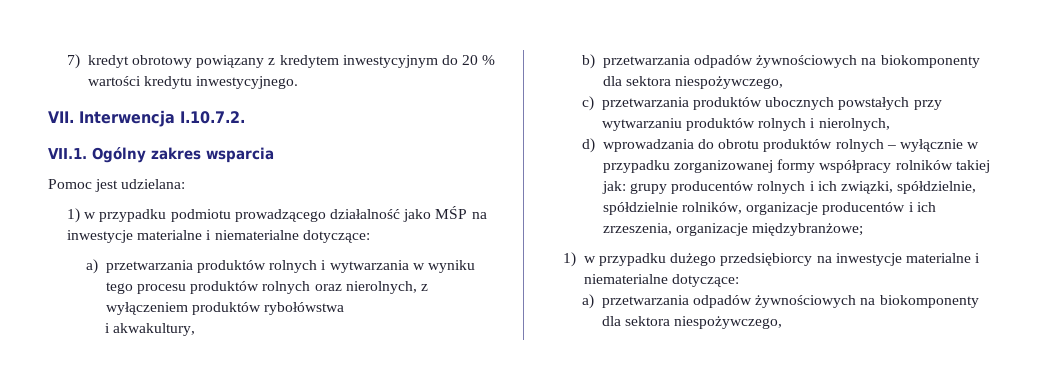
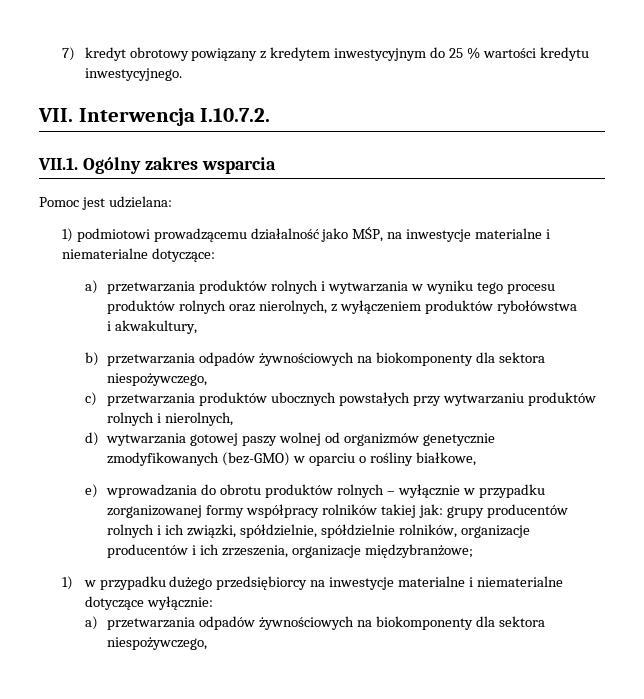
- 7) kredyt obrotowy powiązany z kredytem inwestycyjnym do 20 % wartości kredytu inwestycyjnego.
+ 7) kredyt obrotowy powiązany z kredytem inwestycyjnym do 25 % wartości kredytu inwestycyjnego.
- 1) w przypadku podmiotu prowadzącego działalność jako MŚP na inwestycje materialne i niematerialne dotyczące:
+ 1) podmiotowi prowadzącemu działalność jako MŚP, na inwestycje materialne i niematerialne dotyczące:
- d) wprowadzania do obrotu produktów rolnych – wyłącznie w przypadku zorganizowanej formy współpracy rolników takiej jak: grupy producentów rolnych i ich związki, spółdzielnie, spółdzielnie rolników, organizacje producentów i ich zrzeszenia, organizacje międzybranżowe;
+ d) wytwarzania gotowej paszy wolnej od organizmów genetycznie zmodyfikowanych (bez-GMO) w oparciu o rośliny białkowe,
+ e) wprowadzania do obrotu produktów rolnych – wyłącznie w przypadku zorganizowanej formy współpracy rolników takiej jak: grupy producentów rolnych i ich związki, spółdzielnie, spółdzielnie rolników, organizacje producentów i ich zrzeszenia, organizacje międzybranżowe;
- 1) w przypadku dużego przedsiębiorcy na inwestycje materialne i niematerialne dotyczące:
+ 1) w przypadku dużego przedsiębiorcy na inwestycje materialne i niematerialne dotyczące wyłącznie:

